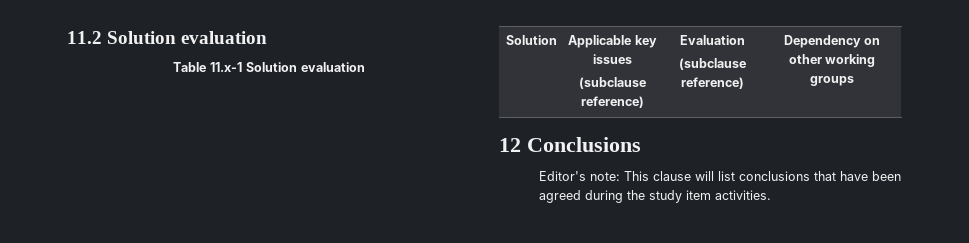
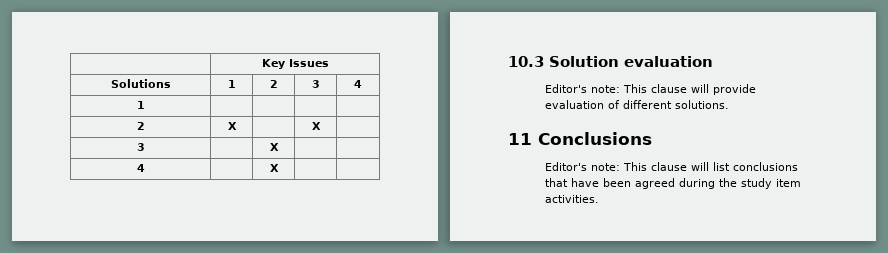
- 11.2 Solution evaluation
- Table 11.x-1 Solution evaluation
- Solution | Applicable key issues
- (subclause reference) | Evaluation
- (subclause reference) | Dependency on other working groups
- 12 Conclusions
+ | Key Issues
+ Solutions | 1 | 2 | 3 | 4
+ 1 | | | |
+ 2 | X | | X |
+ 3 | | X | |
+ 4 | | X | |
+ 10.3 Solution evaluation
+ Editor's note: This clause will provide evaluation of different solutions.
+ 11 Conclusions

